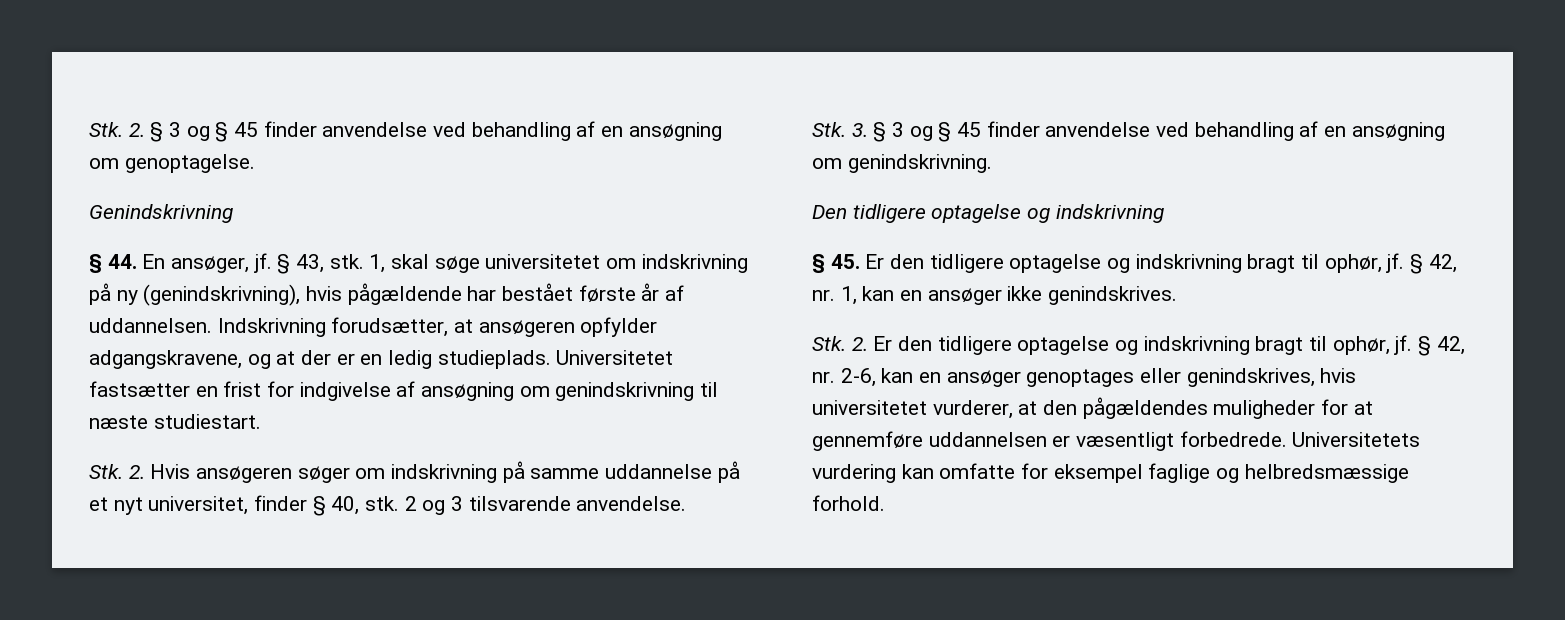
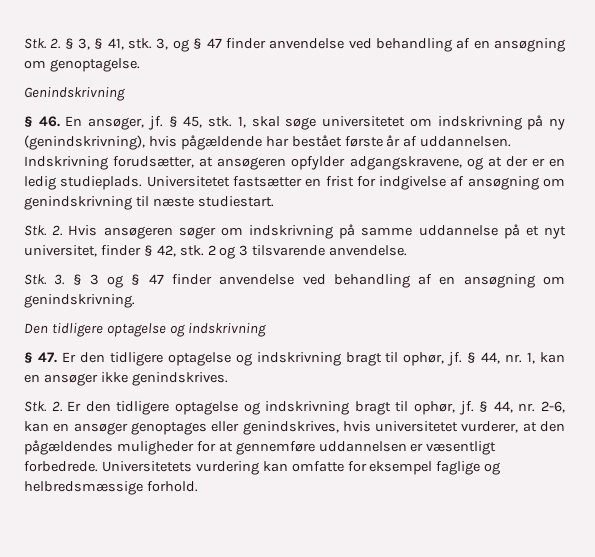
- Stk. 2. § 3 og § 45 finder anvendelse ved behandling af en ansøgning om genoptagelse.
+ Stk. 2. § 3, § 41, stk. 3, og § 47 finder anvendelse ved behandling af en ansøgning om genoptagelse.
- § 44. En ansøger, jf.
+ § 46. En ansøger, jf.
- § 43, stk.
+ § 45, stk.
- Stk. 2. Hvis ansøgeren søger om indskrivning på samme uddannelse på et nyt universitet, finder § 40, stk.
+ Stk. 2. Hvis ansøgeren søger om indskrivning på samme uddannelse på et nyt universitet, finder § 42, stk.
- Stk. 3. § 3 og § 45 finder anvendelse ved behandling af en ansøgning om genindskrivning.
+ Stk. 3. § 3 og § 47 finder anvendelse ved behandling af en ansøgning om genindskrivning.
- § 45. Er den tidligere optagelse og indskrivning bragt til ophør, jf.
+ § 47. Er den tidligere optagelse og indskrivning bragt til ophør, jf.
- § 42, nr. 1, kan en ansøger ikke genindskrives.
+ § 44, nr. 1, kan en ansøger ikke genindskrives.
- § 42, nr. 2-6, kan en ansøger genoptages eller genindskrives, hvis universitetet vurderer, at den pågældendes muligheder for at gennemføre uddannelsen er væsentligt forbedrede.
+ § 44, nr. 2-6, kan en ansøger genoptages eller genindskrives, hvis universitetet vurderer, at den pågældendes muligheder for at gennemføre uddannelsen er væsentligt forbedrede.

